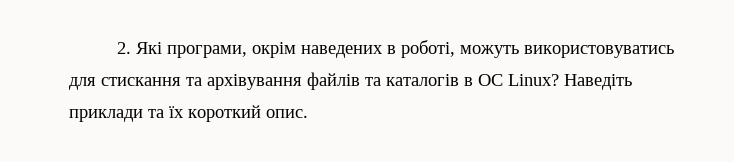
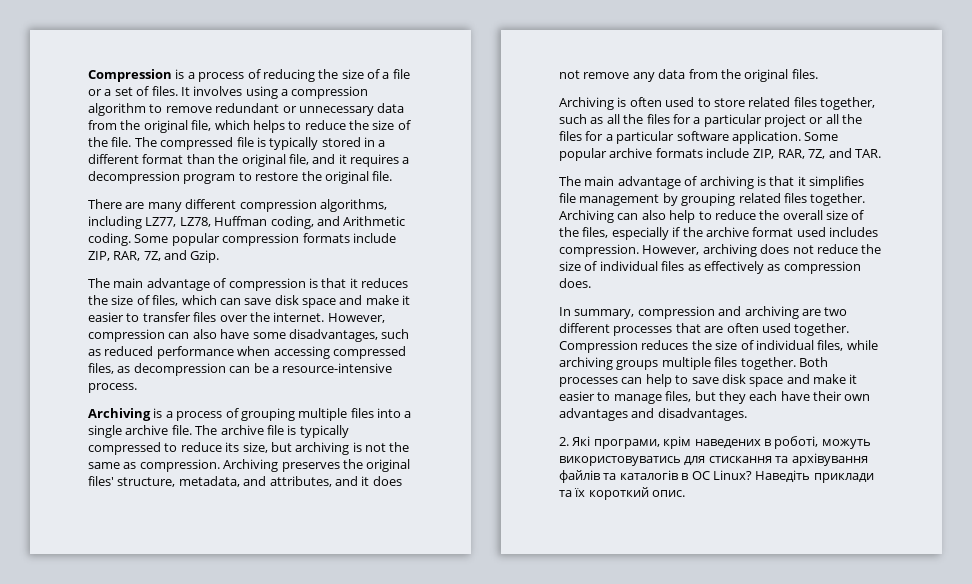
+ Compression is a process of reducing the size of a file or a set of files. It involves using a compression algorithm to remove redundant or unnecessary data from the original file, which helps to reduce the size of the file. The compressed file is typically stored in a different format than the original file, and it requires a decompression program to restore the original file.
+ There are many different compression algorithms, including LZ77, LZ78, Huffman coding, and Arithmetic coding. Some popular compression formats include ZIP, RAR, 7Z, and Gzip.
+ The main advantage of compression is that it reduces the size of files, which can save disk space and make it easier to transfer files over the internet. However, compression can also have some disadvantages, such as reduced performance when accessing compressed files, as decompression can be a resource-intensive process.
+ Archiving is a process of grouping multiple files into a single archive file. The archive file is typically compressed to reduce its size, but archiving is not the same as compression. Archiving preserves the original files' structure, metadata, and attributes, and it does not remove any data from the original files.
+ Archiving is often used to store related files together, such as all the files for a particular project or all the files for a particular software application. Some popular archive formats include ZIP, RAR, 7Z, and TAR.
+ The main advantage of archiving is that it simplifies file management by grouping related files together. Archiving can also help to reduce the overall size of the files, especially if the archive format used includes compression. However, archiving does not reduce the size of individual files as effectively as compression does.
+ In summary, compression and archiving are two different processes that are often used together. Compression reduces the size of individual files, while archiving groups multiple files together. Both processes can help to save disk space and make it easier to manage files, but they each have their own advantages and disadvantages.
- 2. Які програми, окрім наведених в роботі, можуть використовуватись для стискання та архівування файлів та каталогів в ОС Linux?
+ 2. Які програми, крім наведених в роботі, можуть використовуватись для стискання та архівування файлів та каталогів в ОС Linux?

